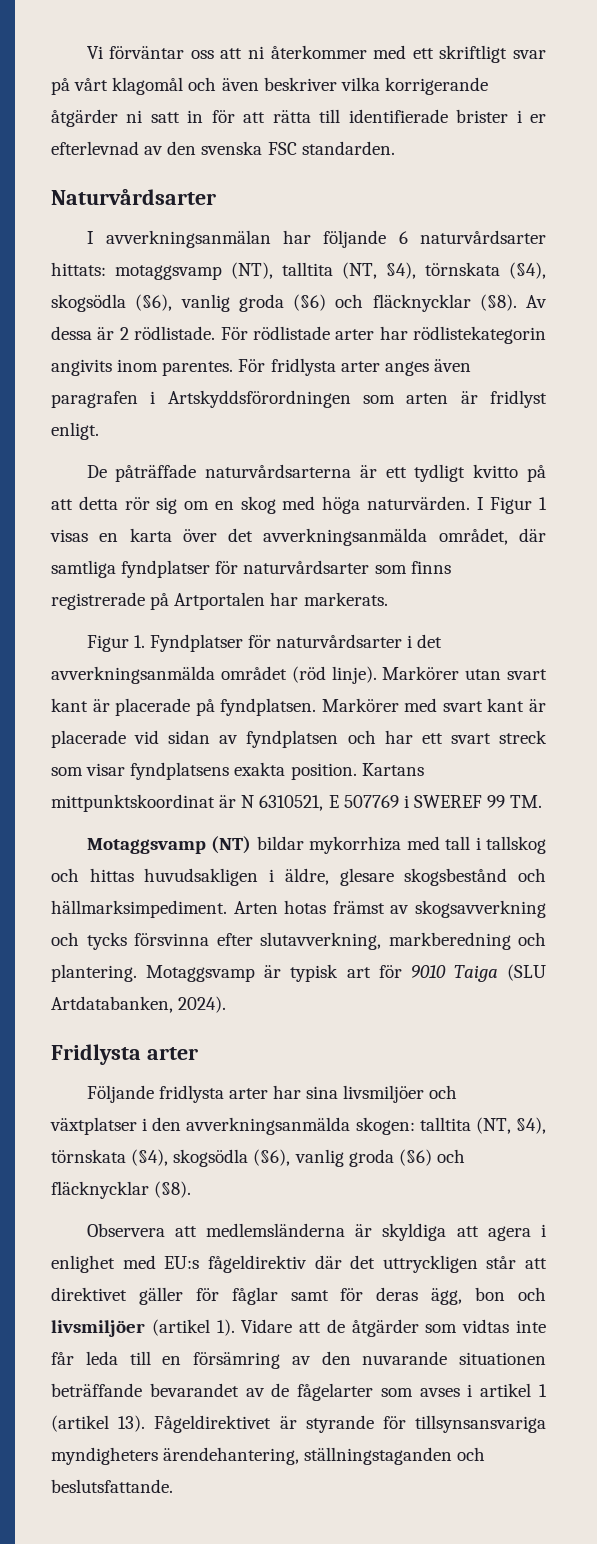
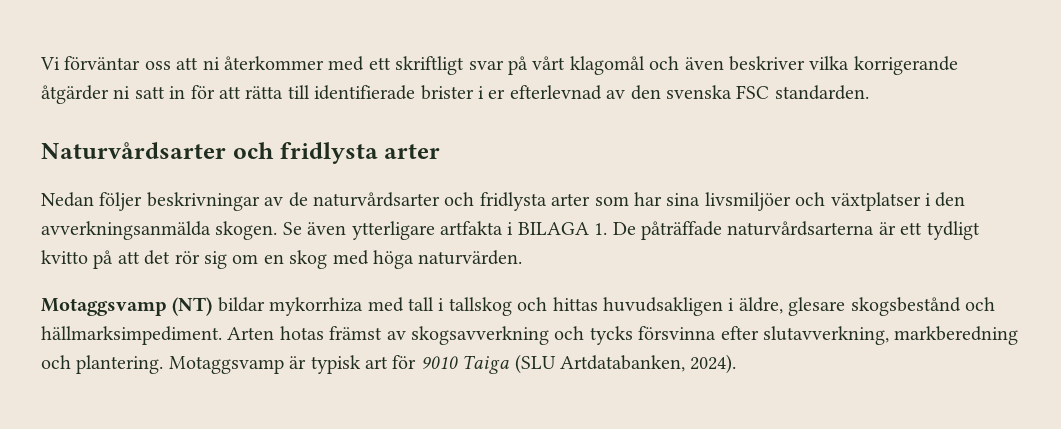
- Naturvårdsarter
- I avverkningsanmälan har följande 6 naturvårdsarter hittats: motaggsvamp (NT), talltita (NT, §4), törnskata (§4), skogsödla (§6), vanlig groda (§6) och fläcknycklar (§8). Av dessa är 2 rödlistade. För rödlistade arter har rödlistekategorin angivits inom parentes. För fridlysta arter anges även paragrafen i Artskyddsförordningen som arten är fridlyst enligt.
- De påträffade naturvårdsarterna är ett tydligt kvitto på att detta rör sig om en skog med höga naturvärden. I Figur 1 visas en karta över det avverkningsanmälda området, där samtliga fyndplatser för naturvårdsarter som finns registrerade på Artportalen har markerats.
- Figur 1. Fyndplatser för naturvårdsarter i det avverkningsanmälda området (röd linje). Markörer utan svart kant är placerade på fyndplatsen. Markörer med svart kant är placerade vid sidan av fyndplatsen och har ett svart streck som visar fyndplatsens exakta position. Kartans mittpunktskoordinat är N 6310521, E 507769 i SWEREF 99 TM.
+ Naturvårdsarter och fridlysta arter
+ Nedan följer beskrivningar av de naturvårdsarter och fridlysta arter som har sina livsmiljöer och växtplatser i den avverkningsanmälda skogen. Se även ytterligare artfakta i BILAGA 1. De påträffade naturvårdsarterna är ett tydligt kvitto på att det rör sig om en skog med höga naturvärden.
- Fridlysta arter
- Följande fridlysta arter har sina livsmiljöer och växtplatser i den avverkningsanmälda skogen: talltita (NT, §4), törnskata (§4), skogsödla (§6), vanlig groda (§6) och fläcknycklar (§8).
- Observera att medlemsländerna är skyldiga att agera i enlighet med EU:s fågeldirektiv där det uttryckligen står att direktivet gäller för fåglar samt för deras ägg, bon och livsmiljöer (artikel 1). Vidare att de åtgärder som vidtas inte får leda till en försämring av den nuvarande situationen beträffande bevarandet av de fågelarter som avses i artikel 1 (artikel 13). Fågeldirektivet är styrande för tillsynsansvariga myndigheters ärendehantering, ställningstaganden och beslutsfattande.

